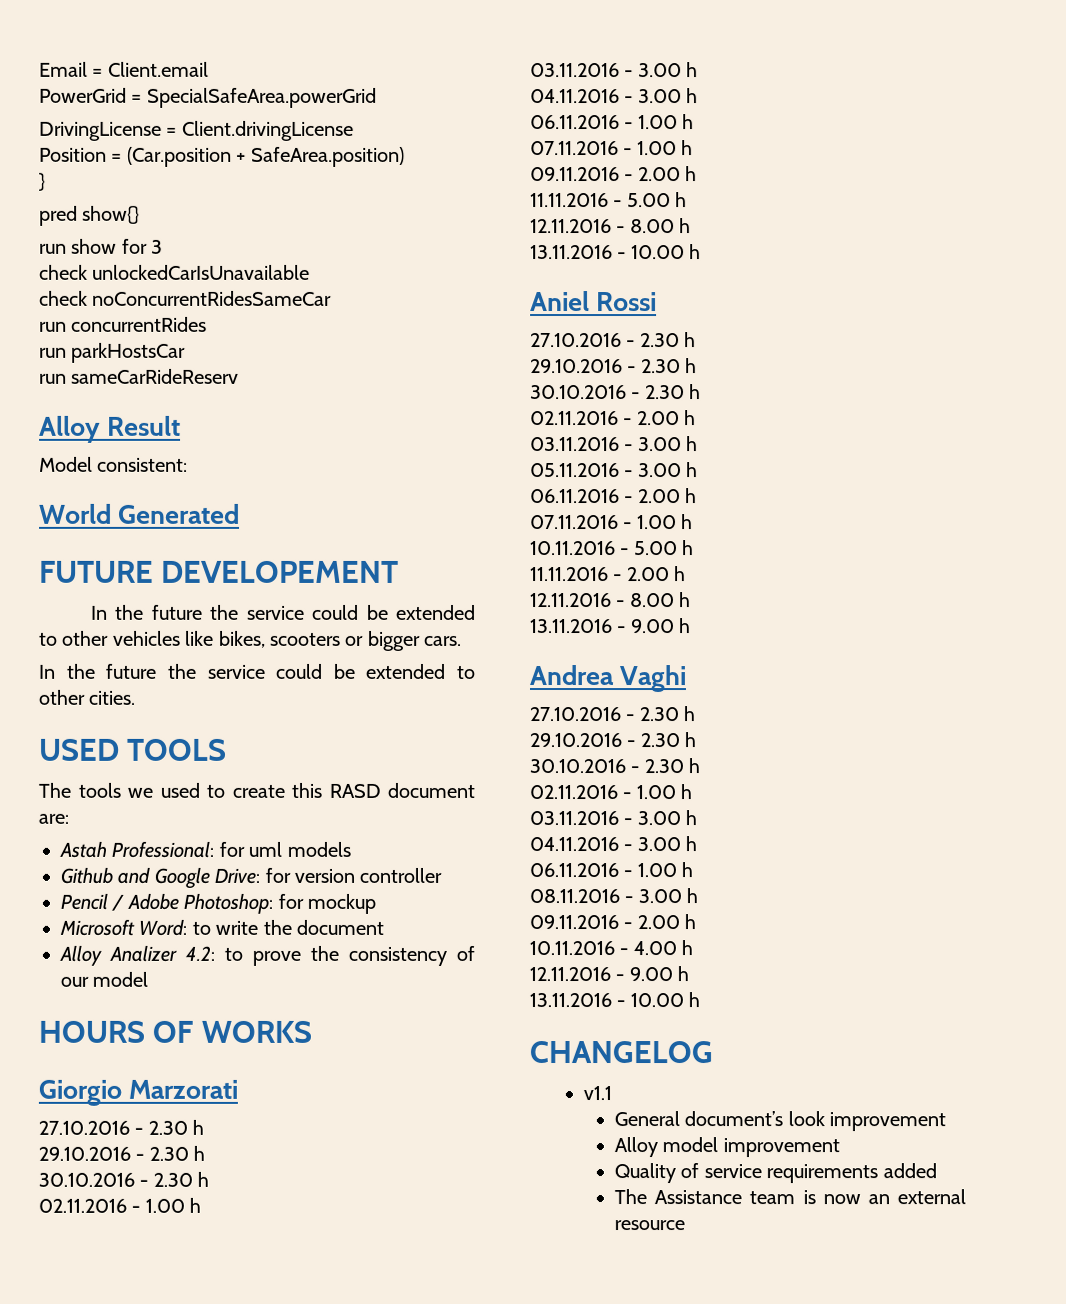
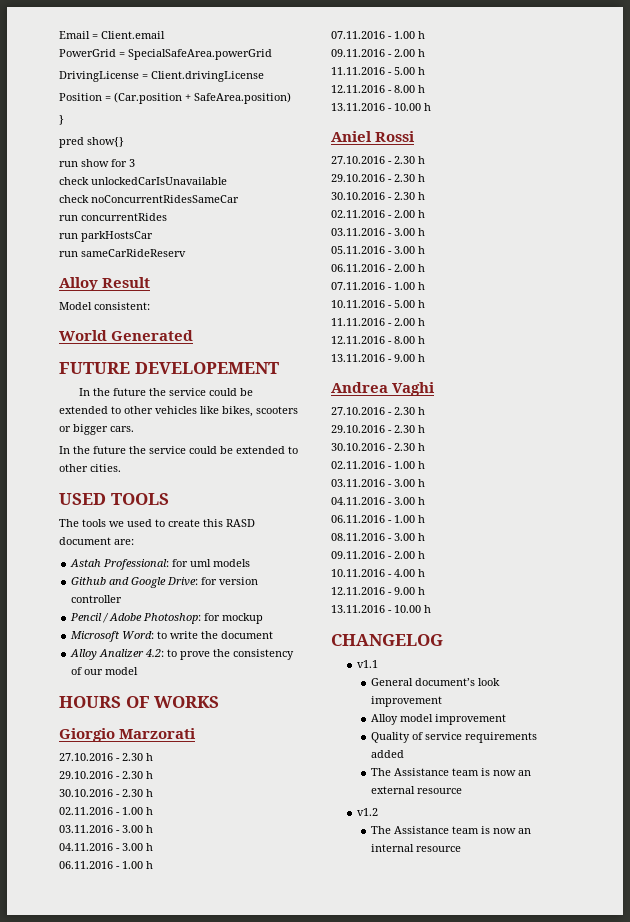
+ v1.2
+ The Assistance team is now an internal resource

